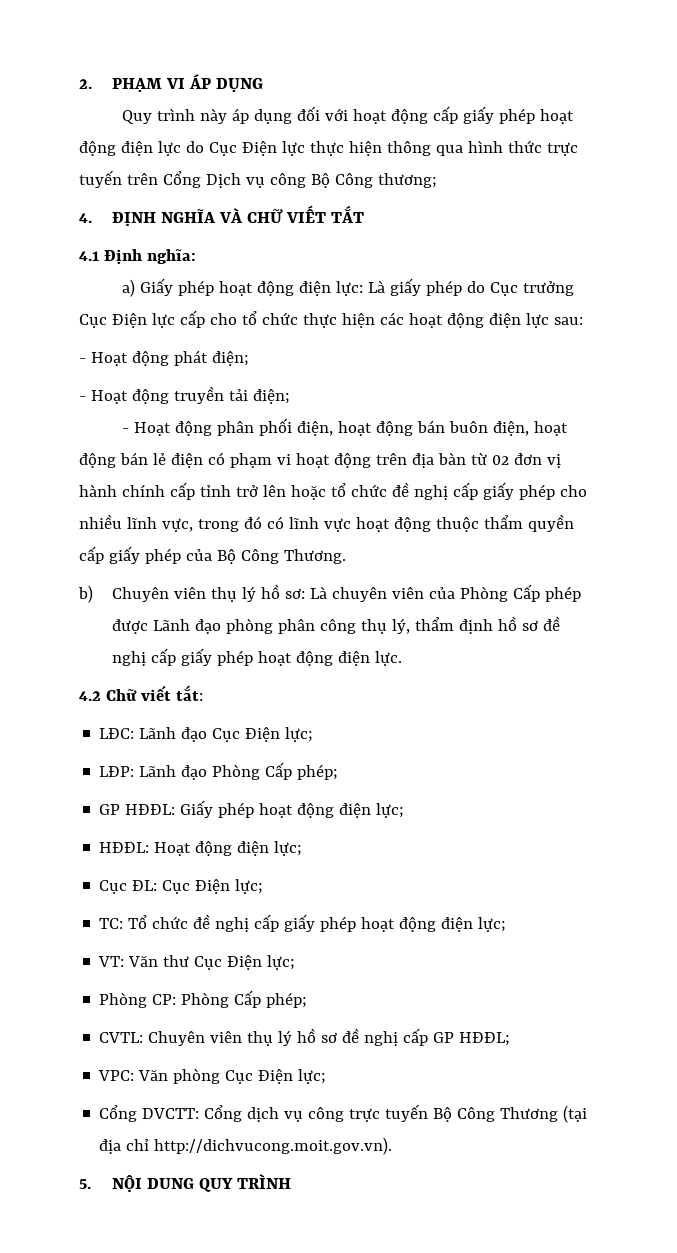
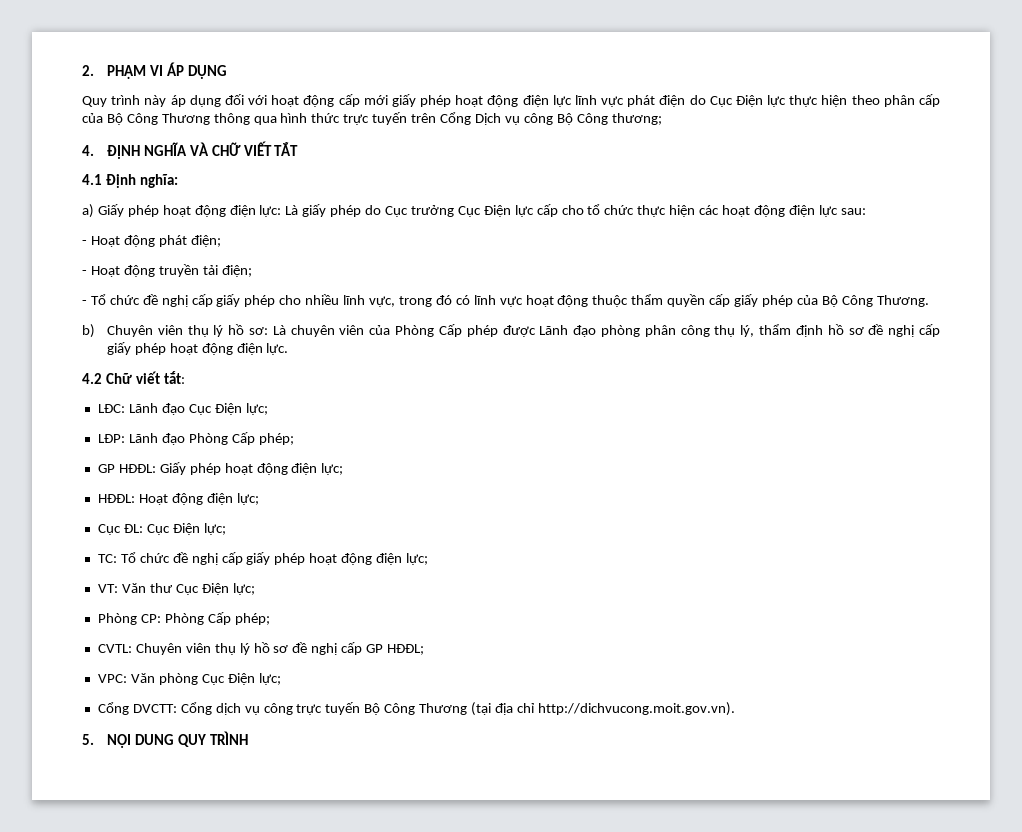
- Quy trình này áp dụng đối với hoạt động cấp giấy phép hoạt động điện lực do Cục Điện lực thực hiện thông qua hình thức trực tuyến trên Cổng Dịch vụ công Bộ Công thương;
+ Quy trình này áp dụng đối với hoạt động cấp mới giấy phép hoạt động điện lực lĩnh vực phát điện do Cục Điện lực thực hiện theo phân cấp của Bộ Công Thương thông qua hình thức trực tuyến trên Cổng Dịch vụ công Bộ Công thương;
- - Hoạt động phân phối điện, hoạt động bán buôn điện, hoạt động bán lẻ điện có phạm vi hoạt động trên địa bàn từ 02 đơn vị hành chính cấp tỉnh trở lên hoặc tổ chức đề nghị cấp giấy phép cho nhiều lĩnh vực, trong đó có lĩnh vực hoạt động thuộc thẩm quyền cấp giấy phép của Bộ Công Thương.
+ - Tổ chức đề nghị cấp giấy phép cho nhiều lĩnh vực, trong đó có lĩnh vực hoạt động thuộc thẩm quyền cấp giấy phép của Bộ Công Thương.

